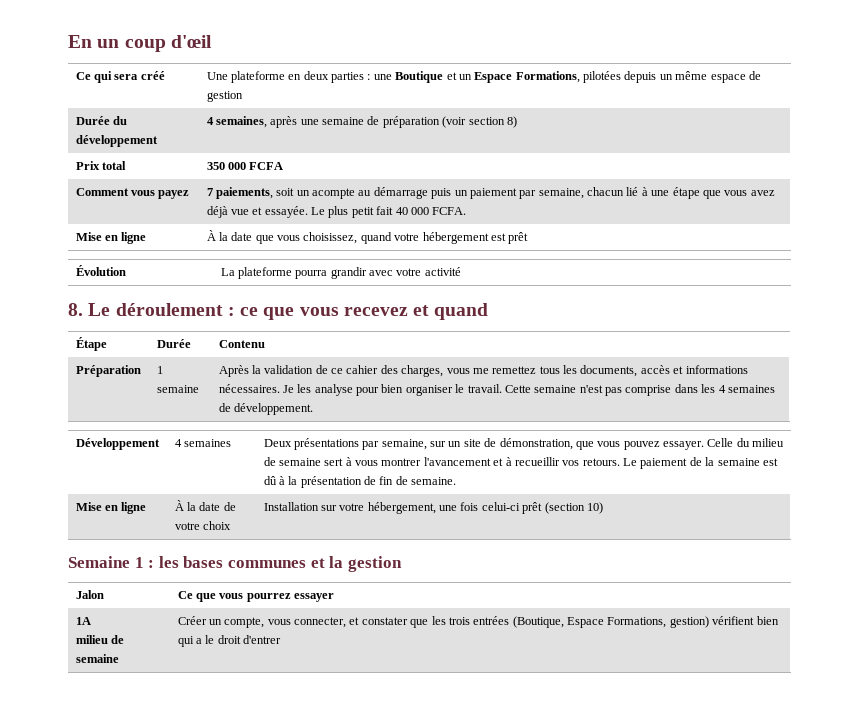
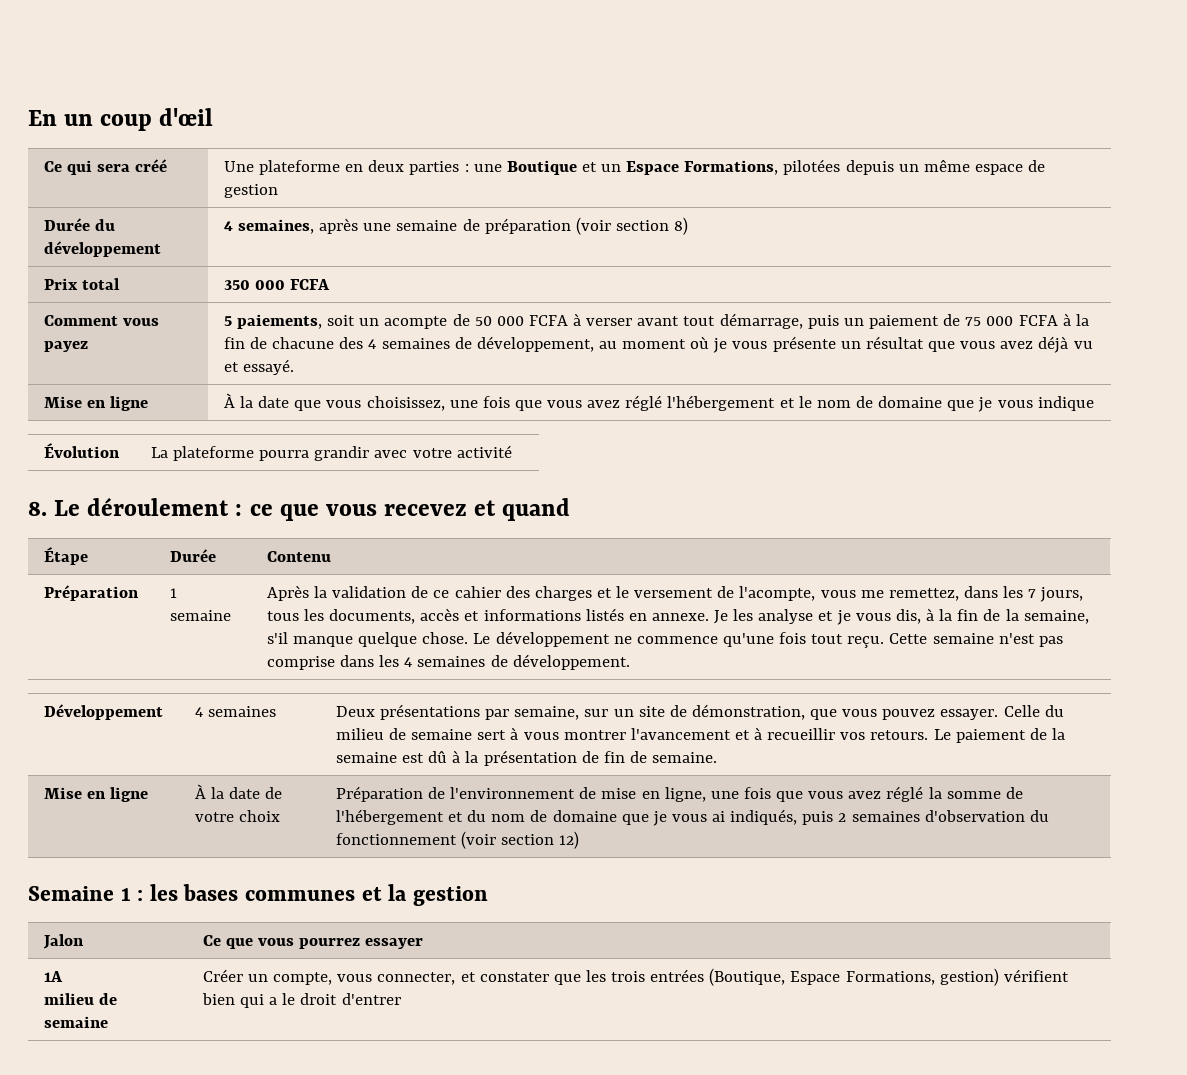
- 7 paiements, soit un acompte au démarrage puis un paiement par semaine, chacun lié à une étape que vous avez déjà vue et essayée. Le plus petit fait 40 000 FCFA.
+ 5 paiements, soit un acompte de 50 000 FCFA à verser avant tout démarrage, puis un paiement de 75 000 FCFA à la fin de chacune des 4 semaines de développement, au moment où je vous présente un résultat que vous avez déjà vu et essayé.
- Mise en ligne | À la date que vous choisissez, quand votre hébergement est prêt
+ Mise en ligne | À la date que vous choisissez, une fois que vous avez réglé l'hébergement et le nom de domaine que je vous indique
- Après la validation de ce cahier des charges, vous me remettez tous les documents, accès et informations nécessaires. Je les analyse pour bien organiser le travail.
+ Après la validation de ce cahier des charges et le versement de l'acompte, vous me remettez, dans les 7 jours, tous les documents, accès et informations listés en annexe. Je les analyse et je vous dis, à la fin de la semaine, s'il manque quelque chose. Le développement ne commence qu'une fois tout reçu.
- Installation sur votre hébergement, une fois celui-ci prêt (section 10)
+ Préparation de l'environnement de mise en ligne, une fois que vous avez réglé la somme de l'hébergement et du nom de domaine que je vous ai indiqués, puis 2 semaines d'observation du fonctionnement (voir section 12)

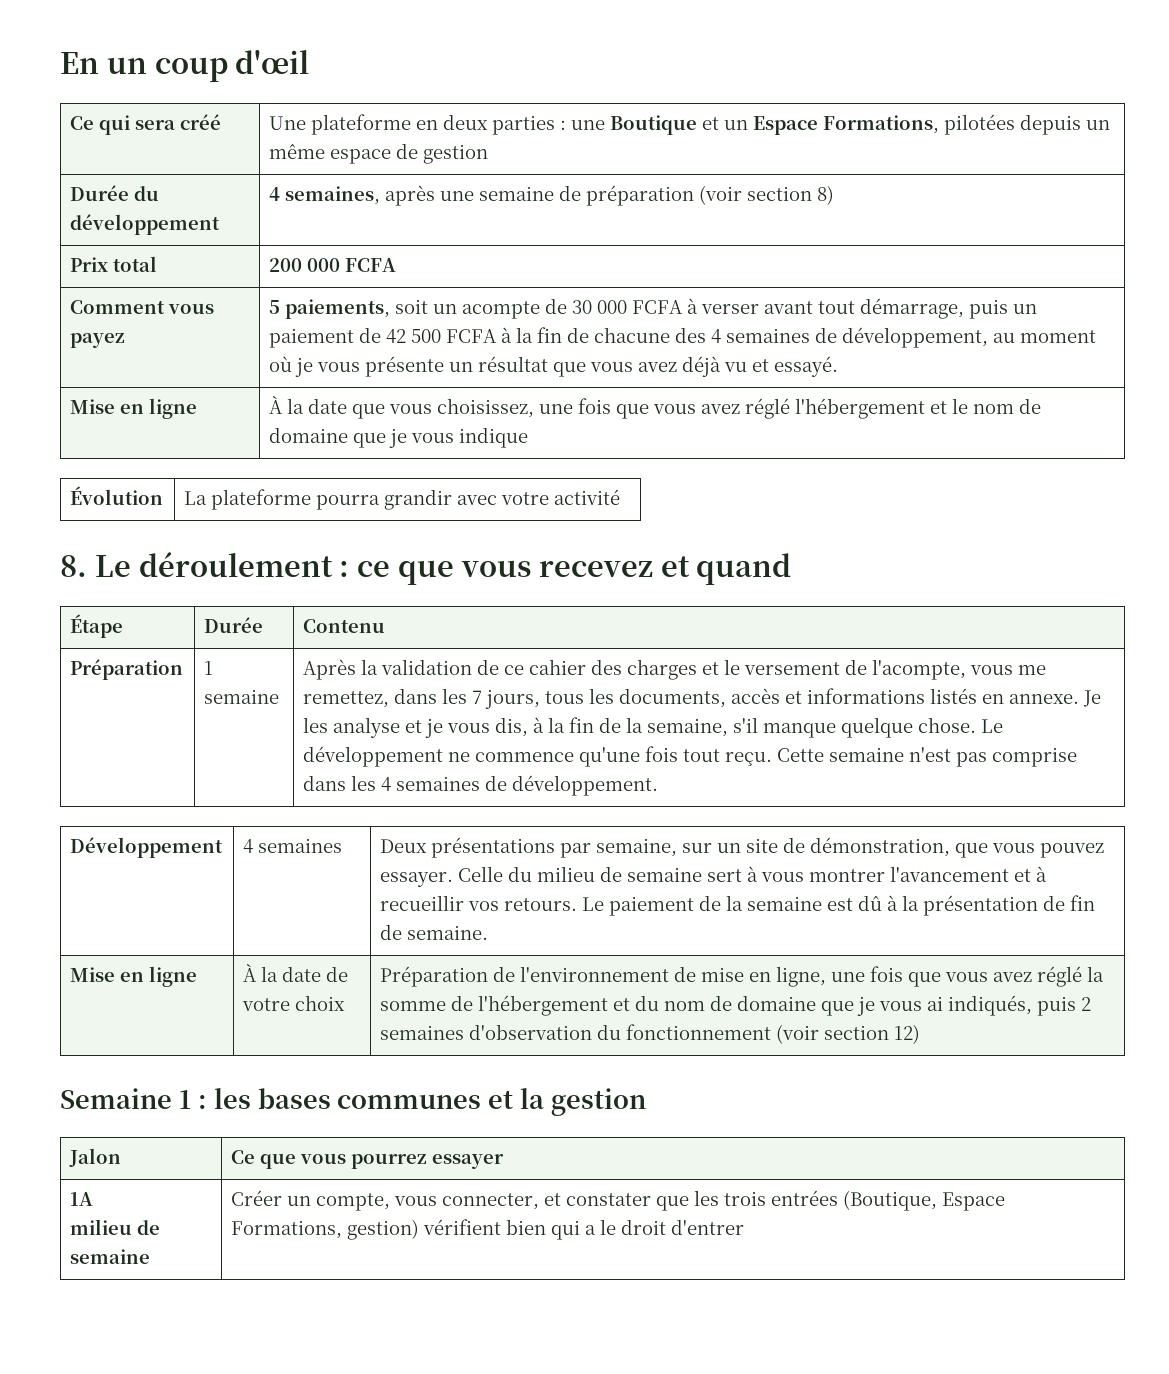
- Prix total | 350 000 FCFA
+ Prix total | 200 000 FCFA
- 5 paiements, soit un acompte de 50 000 FCFA à verser avant tout démarrage, puis un paiement de 75 000 FCFA à la fin de chacune des 4 semaines de développement, au moment où je vous présente un résultat que vous avez déjà vu et essayé.
+ 5 paiements, soit un acompte de 30 000 FCFA à verser avant tout démarrage, puis un paiement de 42 500 FCFA à la fin de chacune des 4 semaines de développement, au moment où je vous présente un résultat que vous avez déjà vu et essayé.

